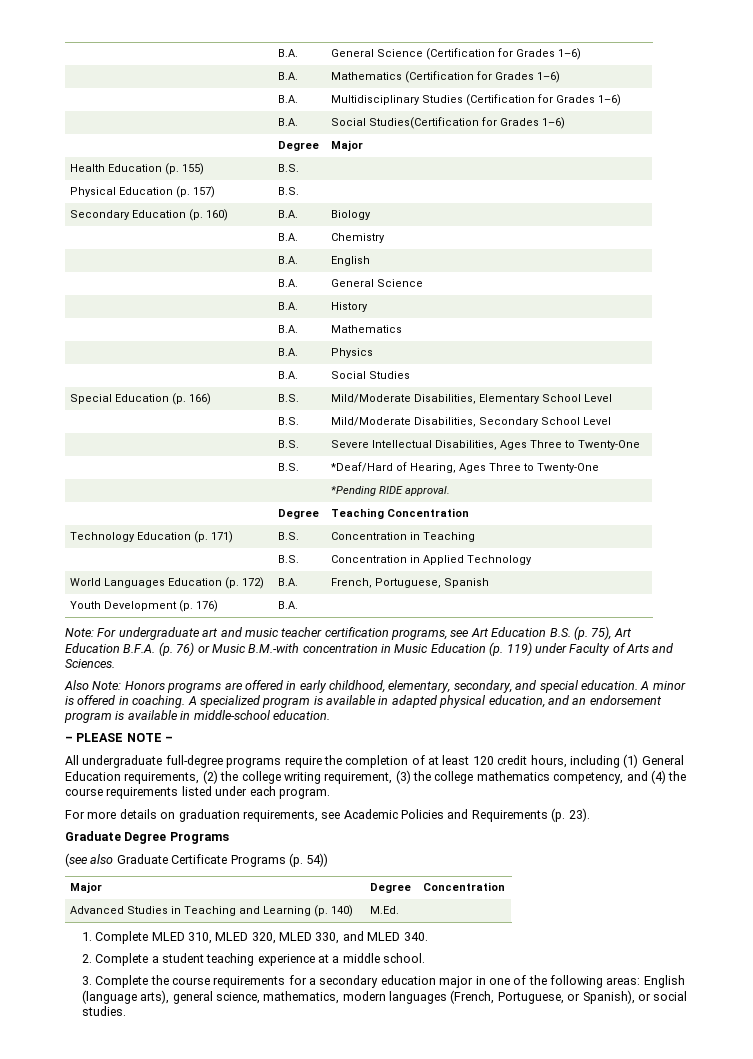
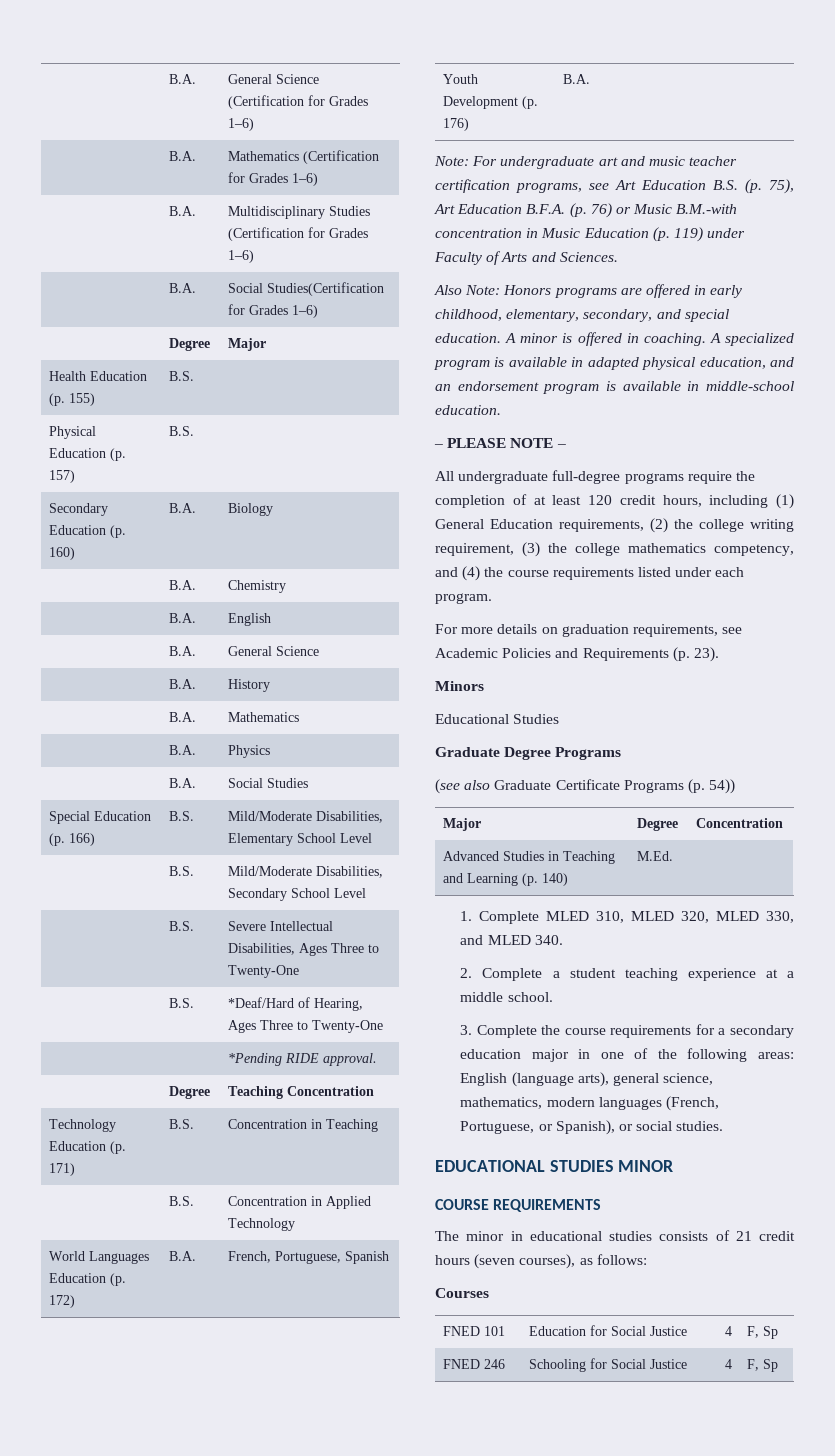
+ Minors
+ Educational Studies
+ EDUCATIONAL STUDIES MINOR
+ COURSE REQUIREMENTS
+ The minor in educational studies consists of 21 credit hours (seven courses), as follows:
+ Courses
+ FNED 101 | Education for Social Justice | 4 | F, Sp
+ FNED 246 | Schooling for Social Justice | 4 | F, Sp

